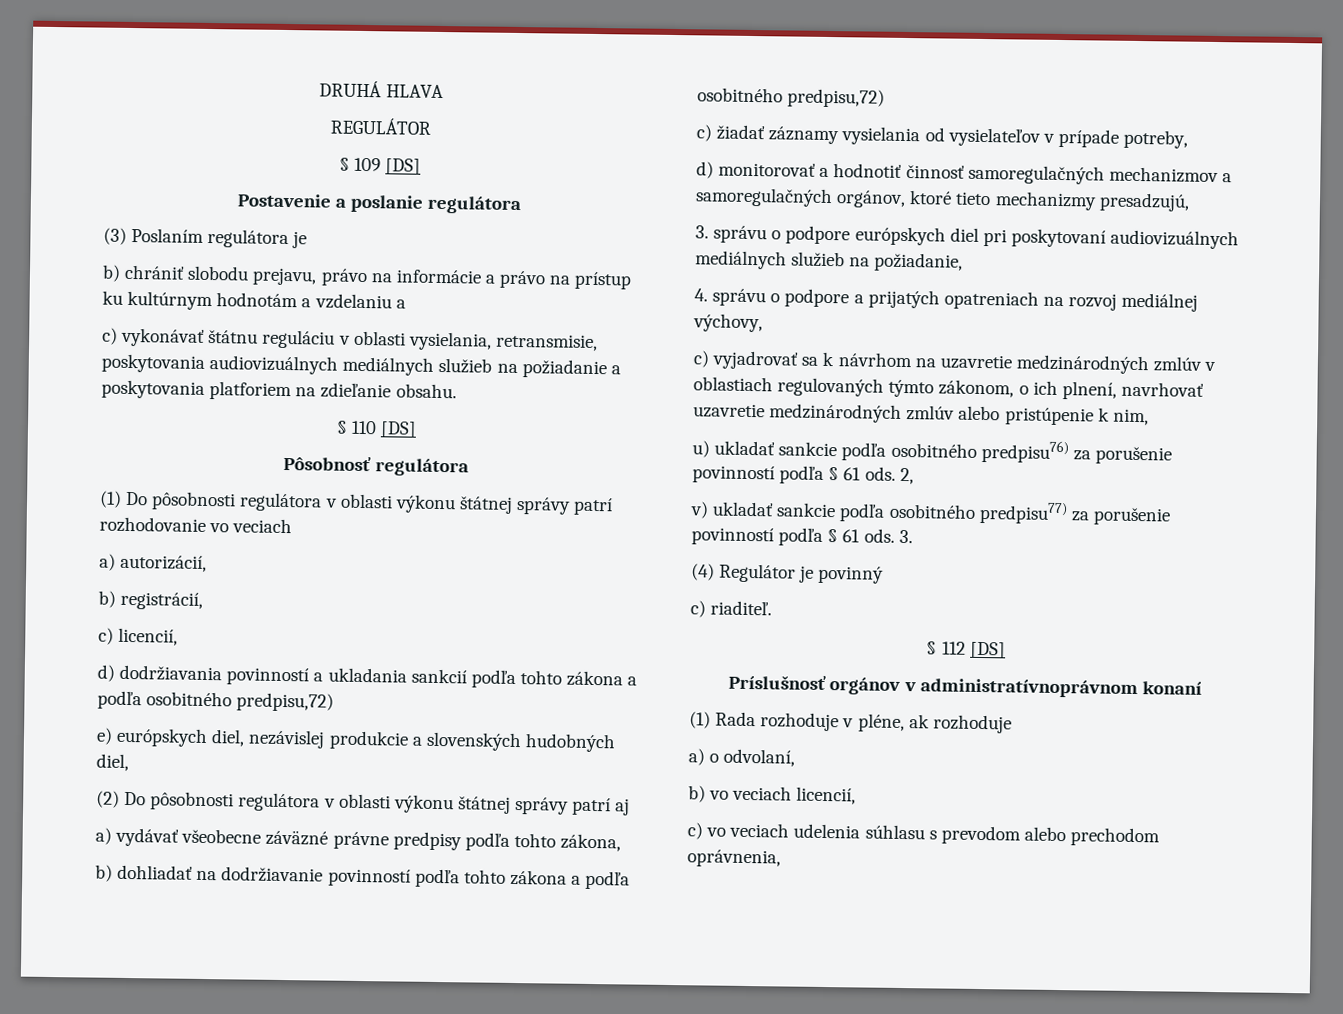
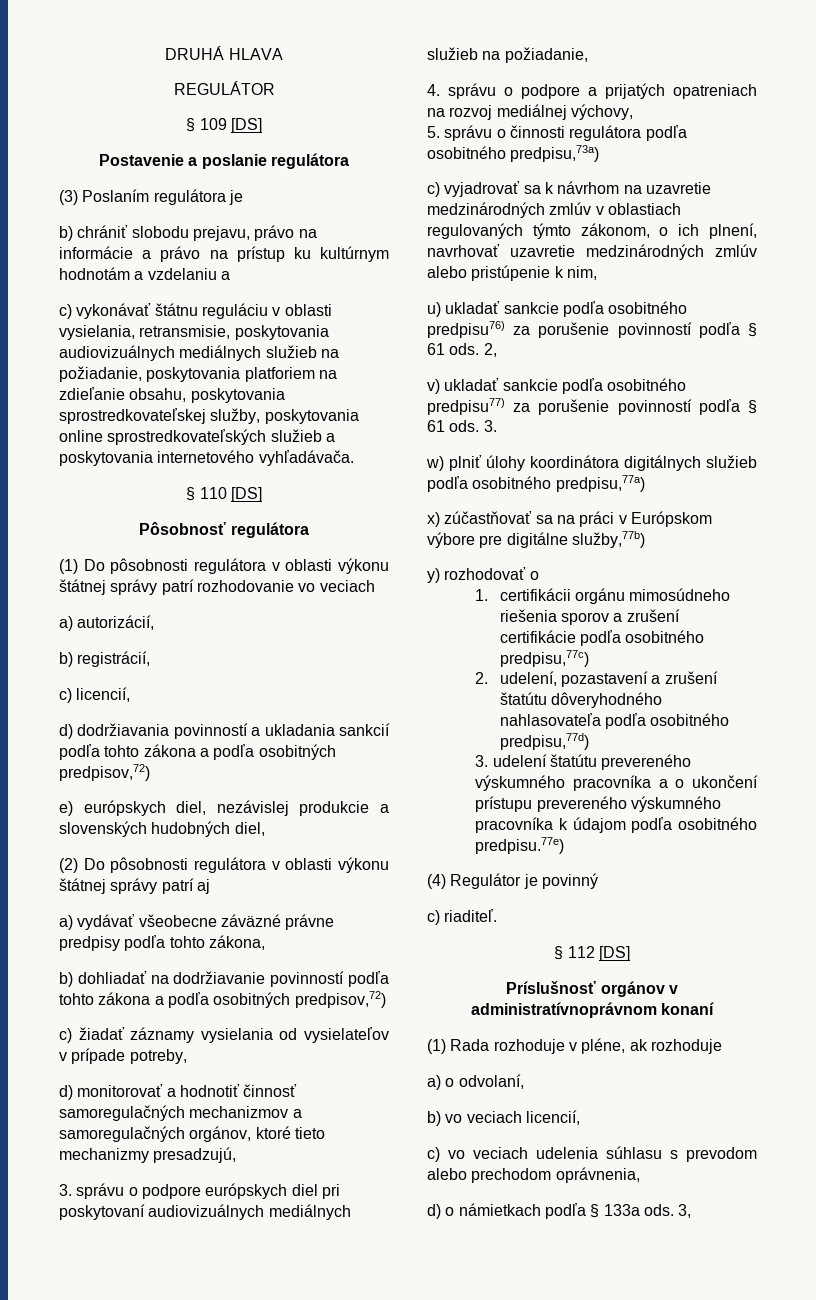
- c) vykonávať štátnu reguláciu v oblasti vysielania, retransmisie, poskytovania audiovizuálnych mediálnych služieb na požiadanie a poskytovania platforiem na zdieľanie obsahu.
+ c) vykonávať štátnu reguláciu v oblasti vysielania, retransmisie, poskytovania audiovizuálnych mediálnych služieb na požiadanie, poskytovania platforiem na zdieľanie obsahu, poskytovania sprostredkovateľskej služby, poskytovania online sprostredkovateľských služieb a poskytovania internetového vyhľadávača.
- d) dodržiavania povinností a ukladania sankcií podľa tohto zákona a podľa osobitného predpisu,72)
+ d) dodržiavania povinností a ukladania sankcií podľa tohto zákona a podľa osobitných predpisov,72)
- b) dohliadať na dodržiavanie povinností podľa tohto zákona a podľa osobitného predpisu,72)
+ b) dohliadať na dodržiavanie povinností podľa tohto zákona a podľa osobitných predpisov,72)
+ 5. správu o činnosti regulátora podľa osobitného predpisu,73a)
+ w) plniť úlohy koordinátora digitálnych služieb podľa osobitného predpisu,77a)
+ x) zúčastňovať sa na práci v Európskom výbore pre digitálne služby,77b)
+ y) rozhodovať o
+ 1. certifikácii orgánu mimosúdneho riešenia sporov a zrušení certifikácie podľa osobitného predpisu,77c)
+ 2. udelení, pozastavení a zrušení štatútu dôveryhodného nahlasovateľa podľa osobitného predpisu,77d)
+ 3. udelení štatútu prevereného výskumného pracovníka a o ukončení prístupu prevereného výskumného pracovníka k údajom podľa osobitného predpisu.77e)
+ d) o námietkach podľa § 133a ods. 3,

